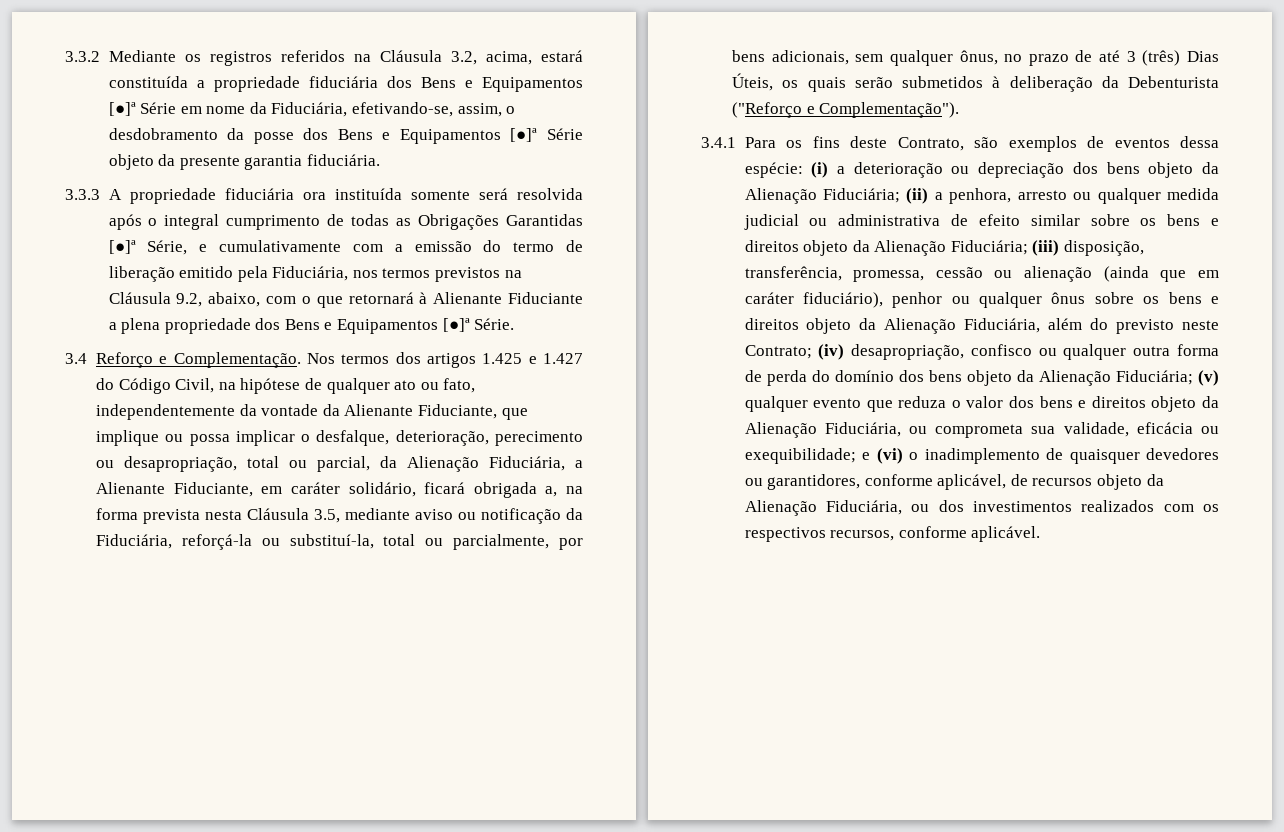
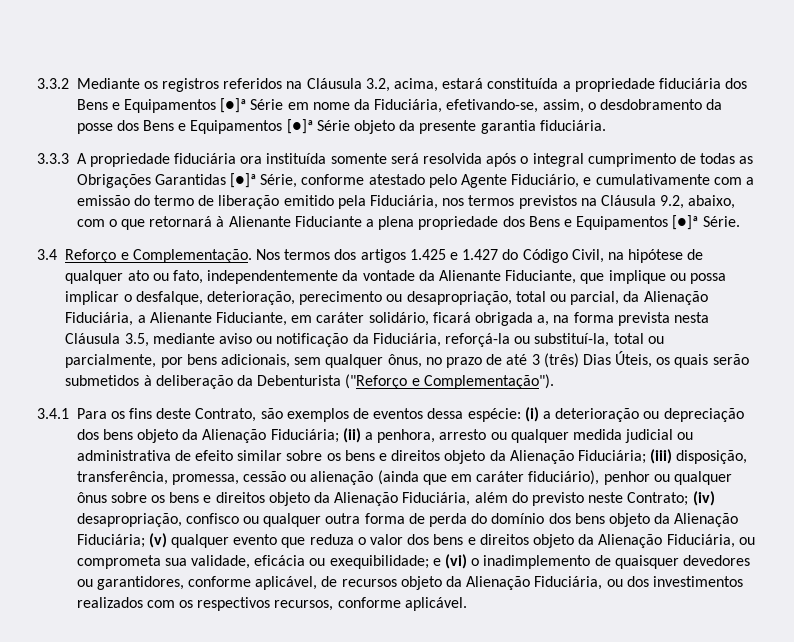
- 3.3.3 A propriedade fiduciária ora instituída somente será resolvida após o integral cumprimento de todas as Obrigações Garantidas [●]ª Série, e cumulativamente com a emissão do termo de liberação emitido pela Fiduciária, nos termos previstos na Cláusula 9.2, abaixo, com o que retornará à Alienante Fiduciante a plena propriedade dos Bens e Equipamentos [●]ª Série.
+ 3.3.3 A propriedade fiduciária ora instituída somente será resolvida após o integral cumprimento de todas as Obrigações Garantidas [●]ª Série, conforme atestado pelo Agente Fiduciário, e cumulativamente com a emissão do termo de liberação emitido pela Fiduciária, nos termos previstos na Cláusula 9.2, abaixo, com o que retornará à Alienante Fiduciante a plena propriedade dos Bens e Equipamentos [●]ª Série.

